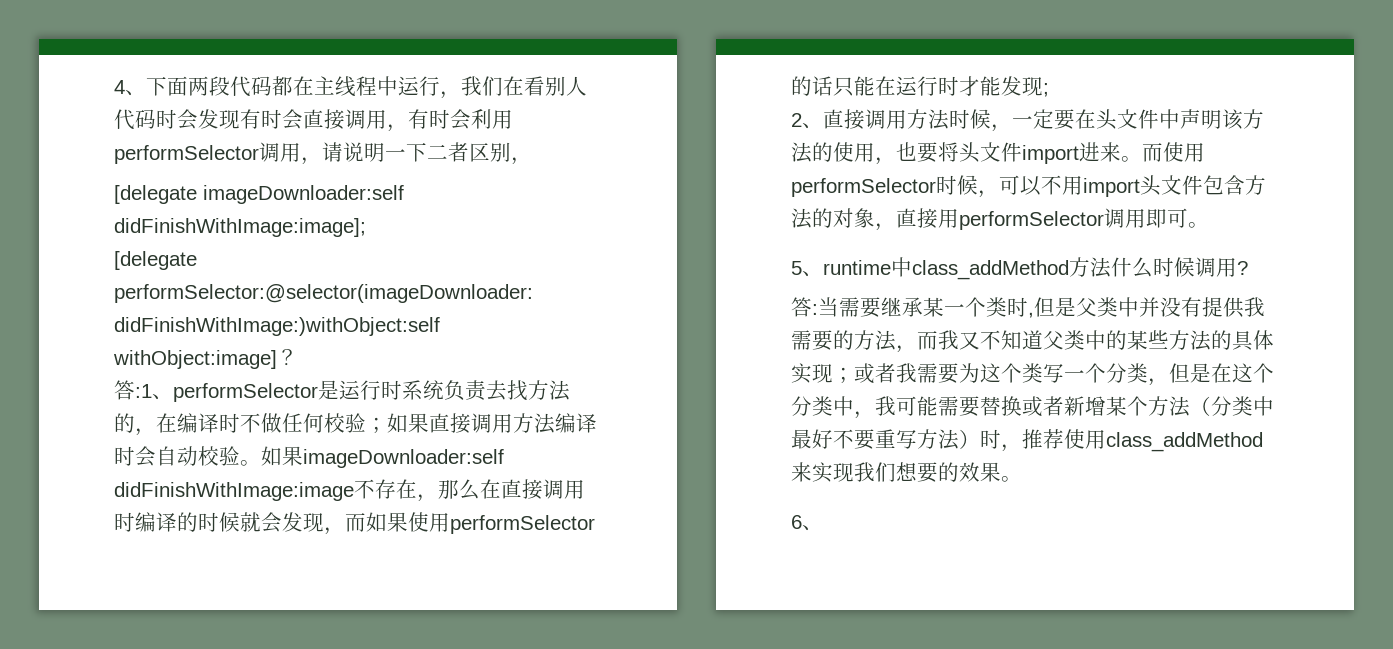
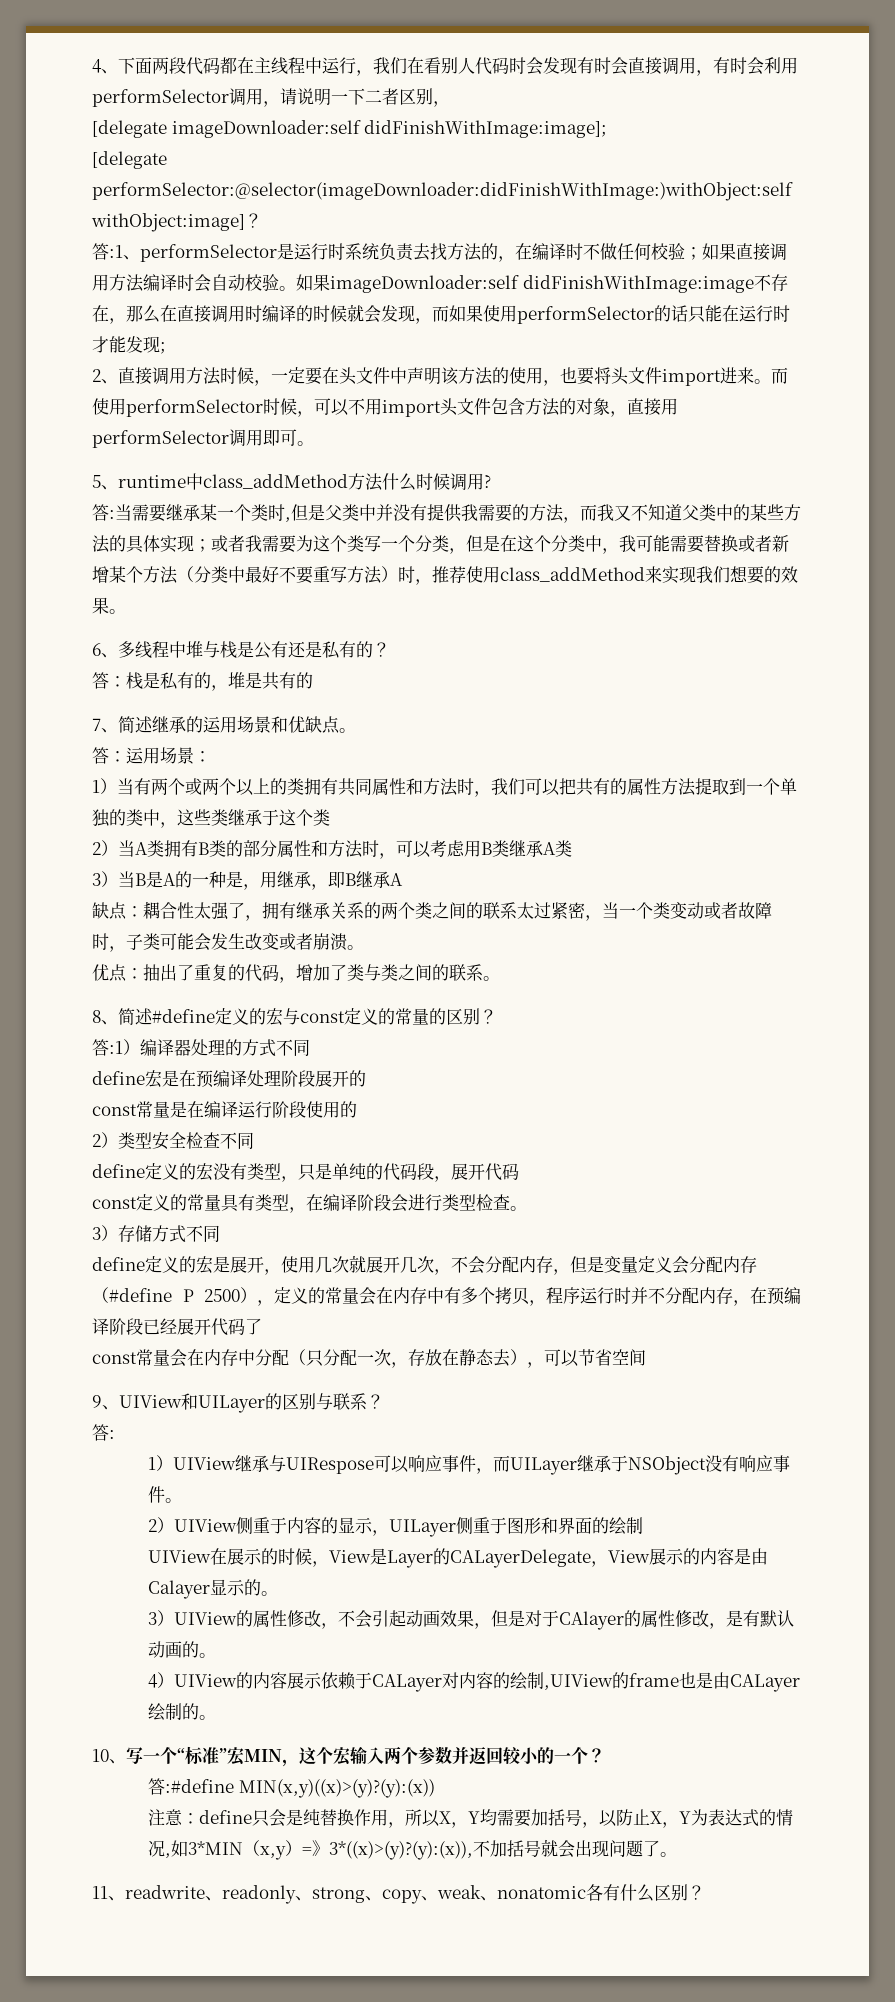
- 6、
+ 6、多线程中堆与栈是公有还是私有的？
+ 答：栈是私有的，堆是共有的
+ 7、简述继承的运用场景和优缺点。
+ 答：运用场景：
+ 1）当有两个或两个以上的类拥有共同属性和方法时，我们可以把共有的属性方法提取到一个单独的类中，这些类继承于这个类
+ 2）当A类拥有B类的部分属性和方法时，可以考虑用B类继承A类
+ 3）当B是A的一种是，用继承，即B继承A
+ 缺点：耦合性太强了，拥有继承关系的两个类之间的联系太过紧密，当一个类变动或者故障时，子类可能会发生改变或者崩溃。
+ 优点：抽出了重复的代码，增加了类与类之间的联系。
+ 8、简述#define定义的宏与const定义的常量的区别？
+ 答:1）编译器处理的方式不同
+ define宏是在预编译处理阶段展开的
+ const常量是在编译运行阶段使用的
+ 2）类型安全检查不同
+ define定义的宏没有类型，只是单纯的代码段，展开代码
+ const定义的常量具有类型，在编译阶段会进行类型检查。
+ 3）存储方式不同
+ define定义的宏是展开，使用几次就展开几次，不会分配内存，但是变量定义会分配内存（#define P 2500），定义的常量会在内存中有多个拷贝，程序运行时并不分配内存，在预编译阶段已经展开代码了
+ const常量会在内存中分配（只分配一次，存放在静态去），可以节省空间
+ 9、UIView和UILayer的区别与联系？
+ 答:
+ 1）UIView继承与UIRespose可以响应事件，而UILayer继承于NSObject没有响应事件。
+ 2）UIView侧重于内容的显示，UILayer侧重于图形和界面的绘制
+ UIView在展示的时候，View是Layer的CALayerDelegate，View展示的内容是由Calayer显示的。
+ 3）UIView的属性修改，不会引起动画效果，但是对于CAlayer的属性修改，是有默认动画的。
+ 4）UIView的内容展示依赖于CALayer对内容的绘制,UIView的frame也是由CALayer绘制的。
+ 10、写一个“标准”宏MIN，这个宏输入两个参数并返回较小的一个？
+ 答:#define MIN(x,y)((x)>(y)?(y):(x))
+ 注意：define只会是纯替换作用，所以X，Y均需要加括号，以防止X，Y为表达式的情况,如3*MIN（x,y）=》3*((x)>(y)?(y):(x)),不加括号就会出现问题了。
+ 11、readwrite、readonly、strong、copy、weak、nonatomic各有什么区别？

